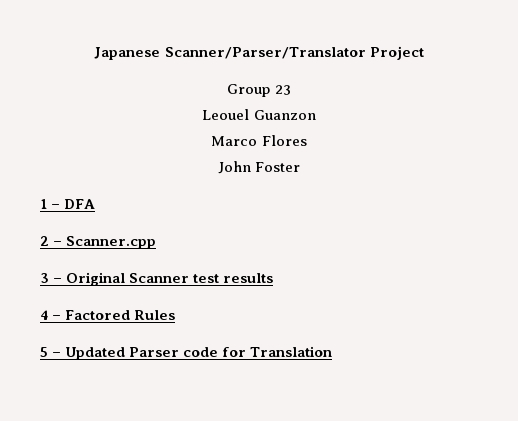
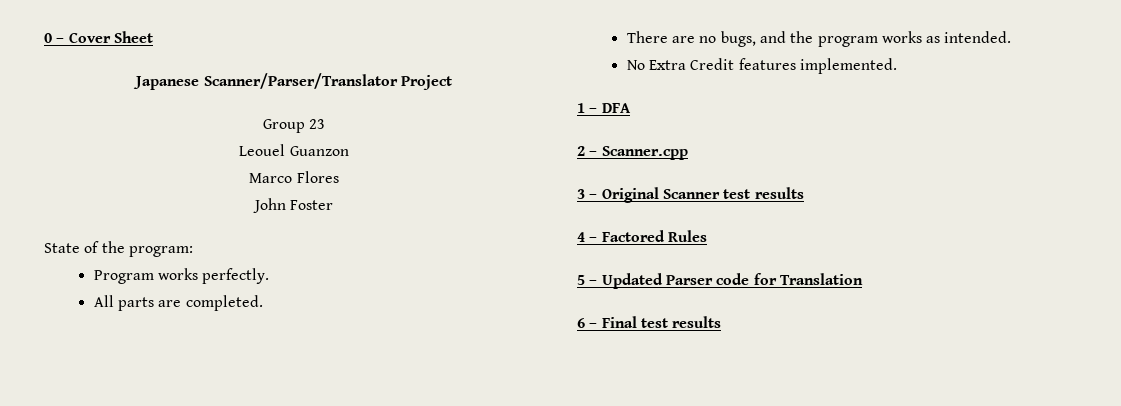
+ 0 – Cover Sheet
+ State of the program:
+ Program works perfectly.
+ All parts are completed.
+ There are no bugs, and the program works as intended.
+ No Extra Credit features implemented.
+ 6 – Final test results

